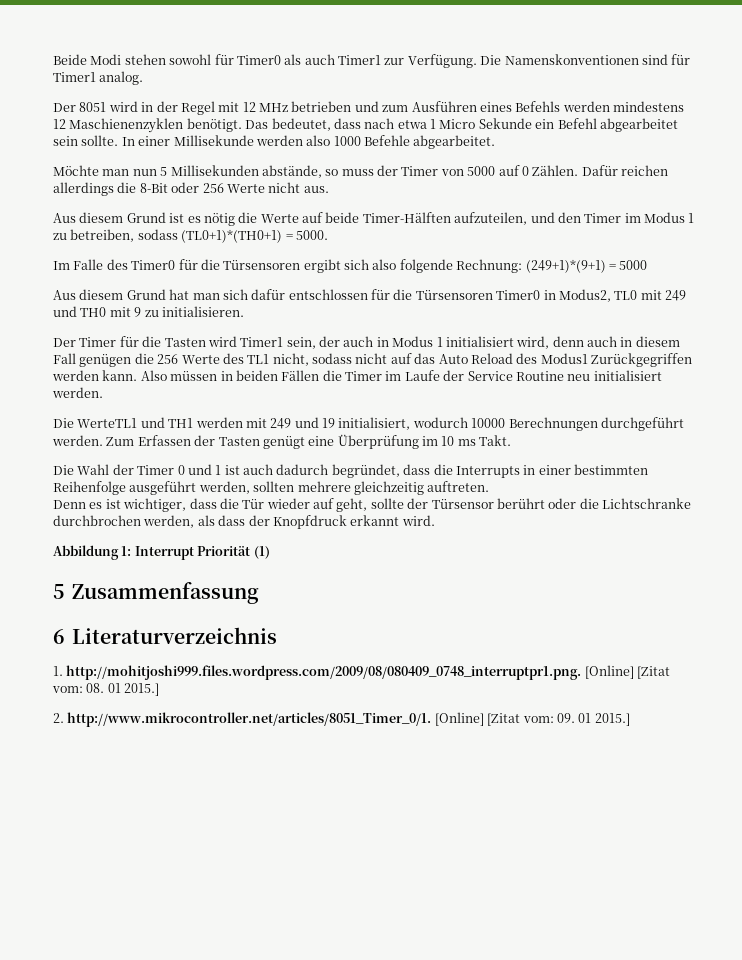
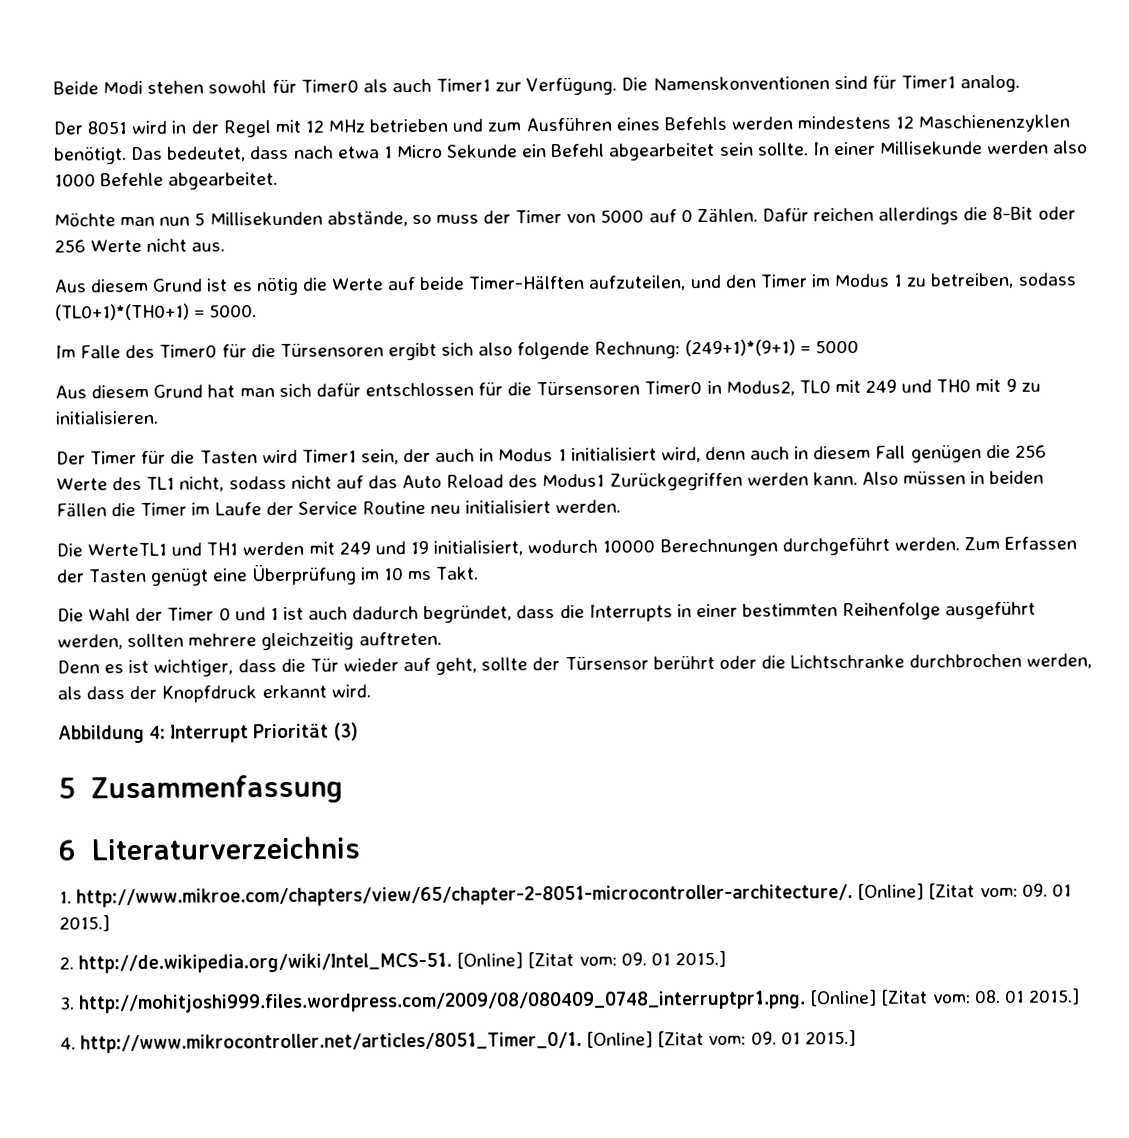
- Abbildung 1: Interrupt Priorität (1)
+ Abbildung 4: Interrupt Priorität (3)
- 1. http://mohitjoshi999.files.wordpress.com/2009/08/080409_0748_interruptpr1.png. [Online] [Zitat vom: 08. 01 2015.]
+ 1. http://www.mikroe.com/chapters/view/65/chapter-2-8051-microcontroller-architecture/. [Online] [Zitat vom: 09. 01 2015.]
+ 2. http://de.wikipedia.org/wiki/Intel_MCS-51. [Online] [Zitat vom: 09. 01 2015.]
+ 3. http://mohitjoshi999.files.wordpress.com/2009/08/080409_0748_interruptpr1.png. [Online] [Zitat vom: 08. 01 2015.]
- 2. http://www.mikrocontroller.net/articles/8051_Timer_0/1. [Online] [Zitat vom: 09. 01 2015.]
+ 4. http://www.mikrocontroller.net/articles/8051_Timer_0/1. [Online] [Zitat vom: 09. 01 2015.]

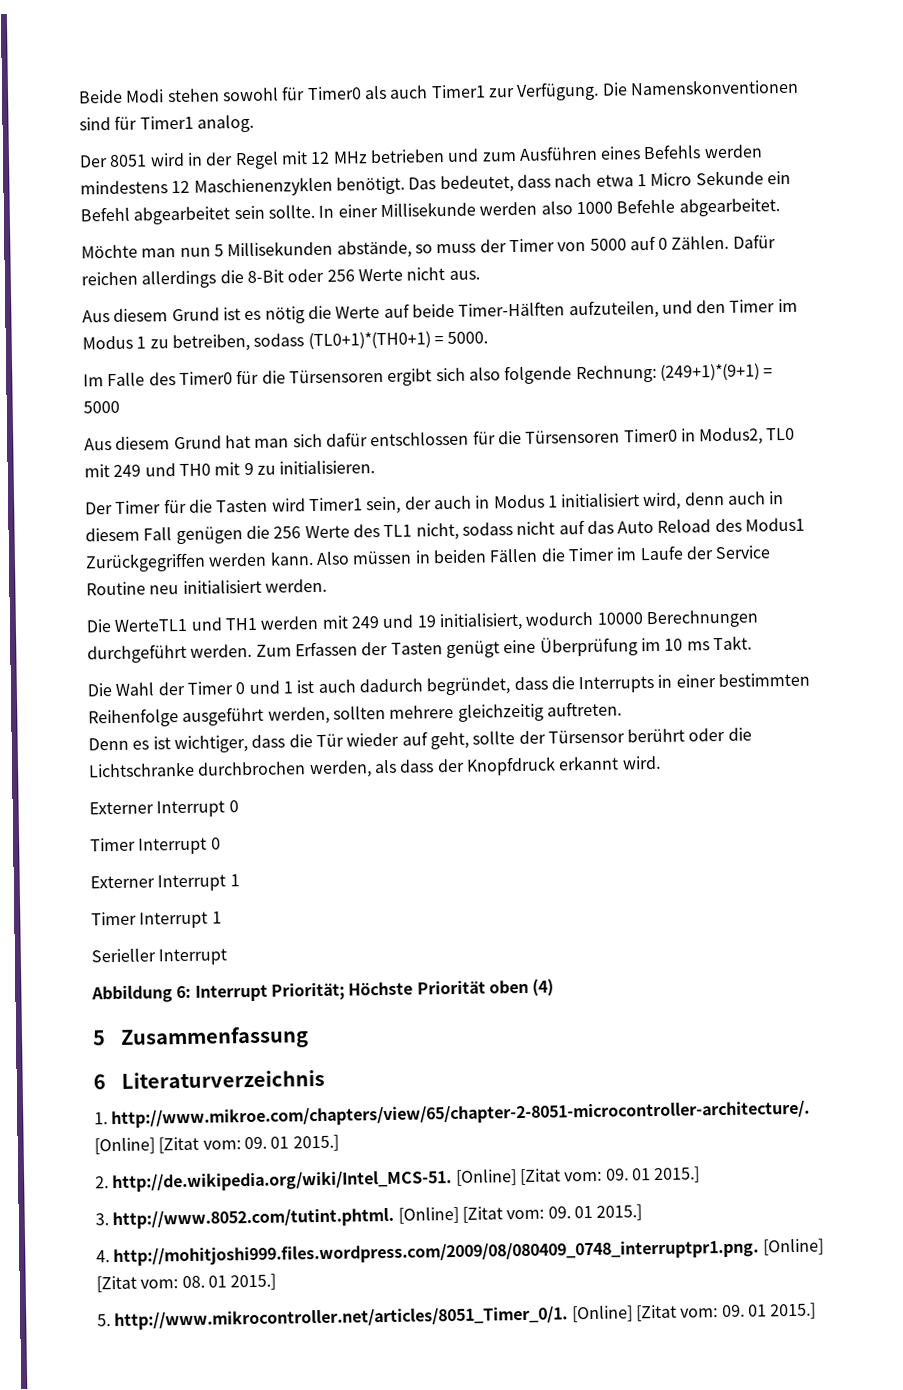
- Abbildung 4: Interrupt Priorität (3)
+ Externer Interrupt 0
+ Timer Interrupt 0
+ Externer Interrupt 1
+ Timer Interrupt 1
+ Serieller Interrupt
+ Abbildung 6: Interrupt Priorität; Höchste Priorität oben (4)
- 3. http://mohitjoshi999.files.wordpress.com/2009/08/080409_0748_interruptpr1.png. [Online] [Zitat vom: 08. 01 2015.]
+ 3. http://www.8052.com/tutint.phtml. [Online] [Zitat vom: 09. 01 2015.]
+ 4. http://mohitjoshi999.files.wordpress.com/2009/08/080409_0748_interruptpr1.png. [Online] [Zitat vom: 08. 01 2015.]
- 4. http://www.mikrocontroller.net/articles/8051_Timer_0/1. [Online] [Zitat vom: 09. 01 2015.]
+ 5. http://www.mikrocontroller.net/articles/8051_Timer_0/1. [Online] [Zitat vom: 09. 01 2015.]

